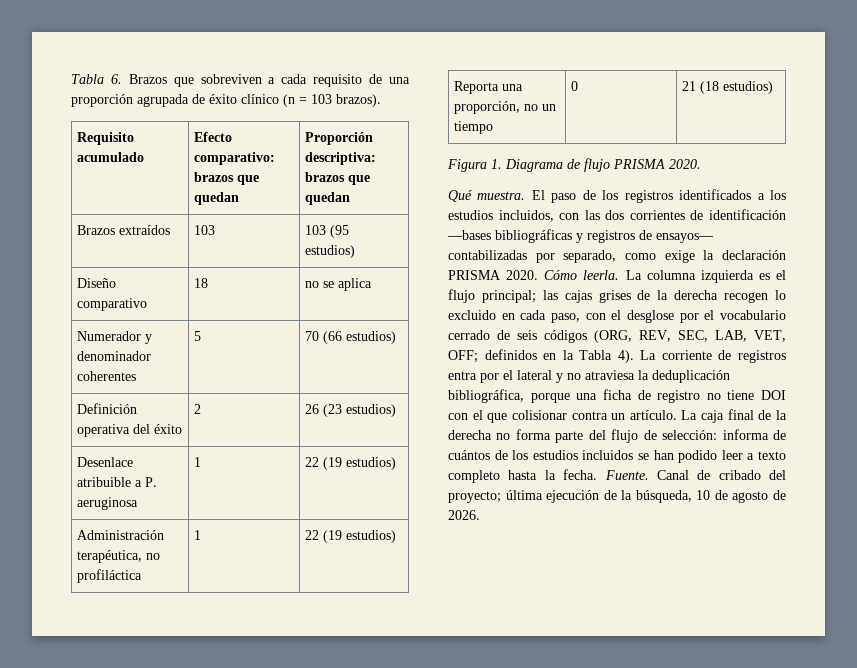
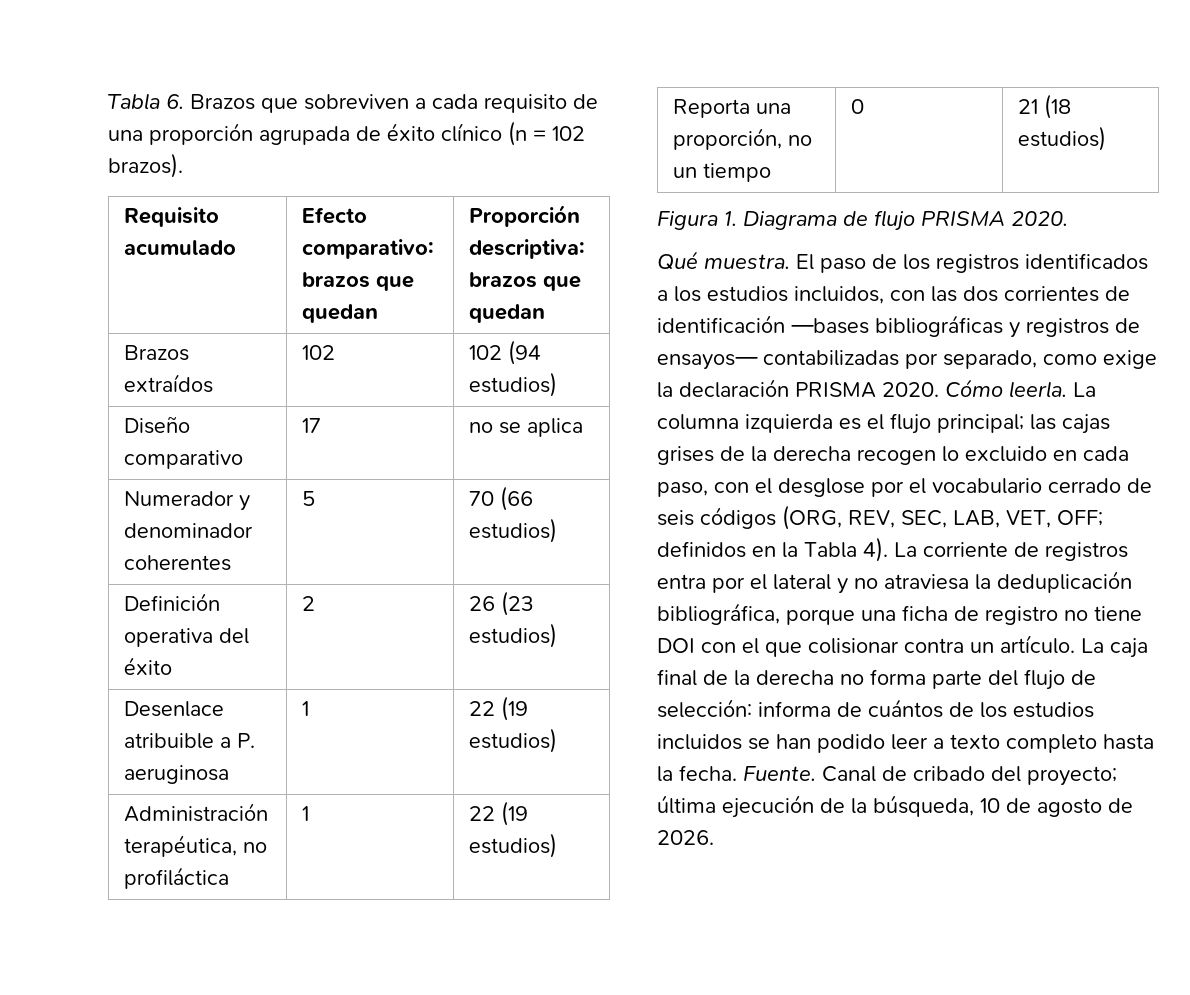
- Tabla 6. Brazos que sobreviven a cada requisito de una proporción agrupada de éxito clínico (n = 103 brazos).
+ Tabla 6. Brazos que sobreviven a cada requisito de una proporción agrupada de éxito clínico (n = 102 brazos).
- Brazos extraídos | 103 | 103 (95 estudios)
+ Brazos extraídos | 102 | 102 (94 estudios)
- Diseño comparativo | 18 | no se aplica
+ Diseño comparativo | 17 | no se aplica

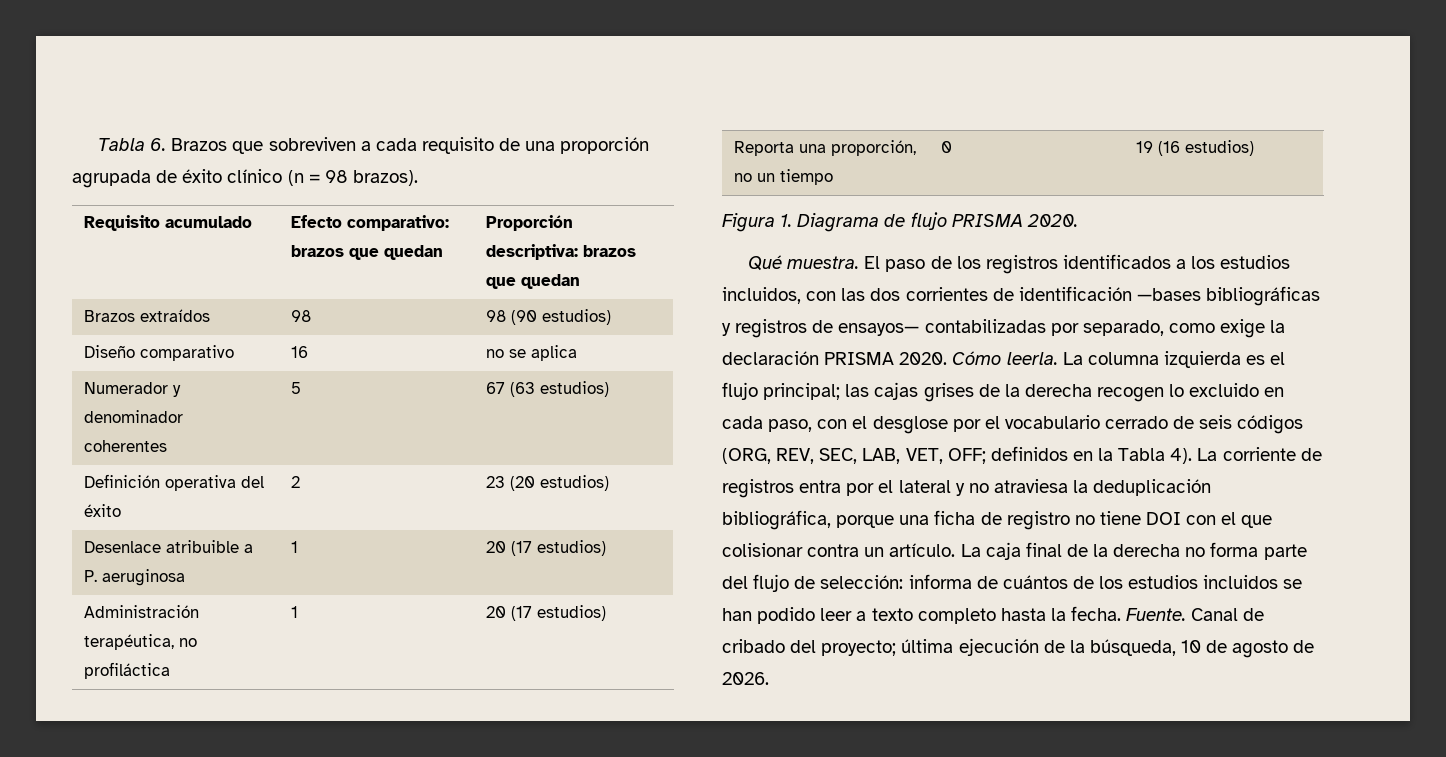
- Tabla 6. Brazos que sobreviven a cada requisito de una proporción agrupada de éxito clínico (n = 102 brazos).
+ Tabla 6. Brazos que sobreviven a cada requisito de una proporción agrupada de éxito clínico (n = 98 brazos).
- Brazos extraídos | 102 | 102 (94 estudios)
+ Brazos extraídos | 98 | 98 (90 estudios)
- Diseño comparativo | 17 | no se aplica
+ Diseño comparativo | 16 | no se aplica
- Numerador y denominador coherentes | 5 | 70 (66 estudios)
+ Numerador y denominador coherentes | 5 | 67 (63 estudios)
- Definición operativa del éxito | 2 | 26 (23 estudios)
+ Definición operativa del éxito | 2 | 23 (20 estudios)
- Desenlace atribuible a P. aeruginosa | 1 | 22 (19 estudios)
+ Desenlace atribuible a P. aeruginosa | 1 | 20 (17 estudios)
- Administración terapéutica, no profiláctica | 1 | 22 (19 estudios)
+ Administración terapéutica, no profiláctica | 1 | 20 (17 estudios)
- Reporta una proporción, no un tiempo | 0 | 21 (18 estudios)
+ Reporta una proporción, no un tiempo | 0 | 19 (16 estudios)

